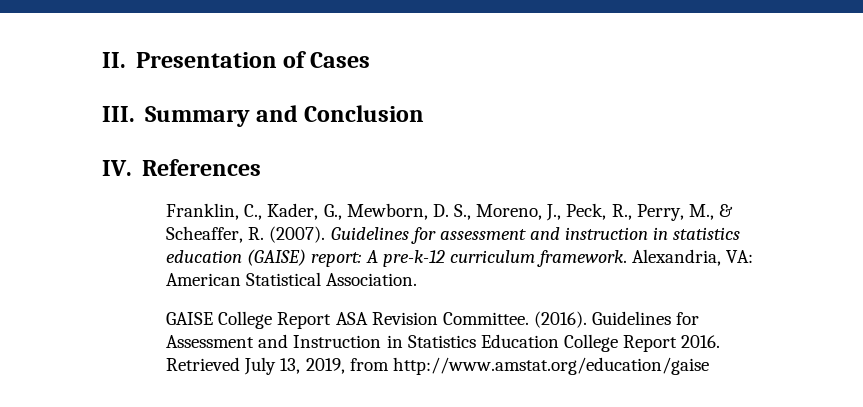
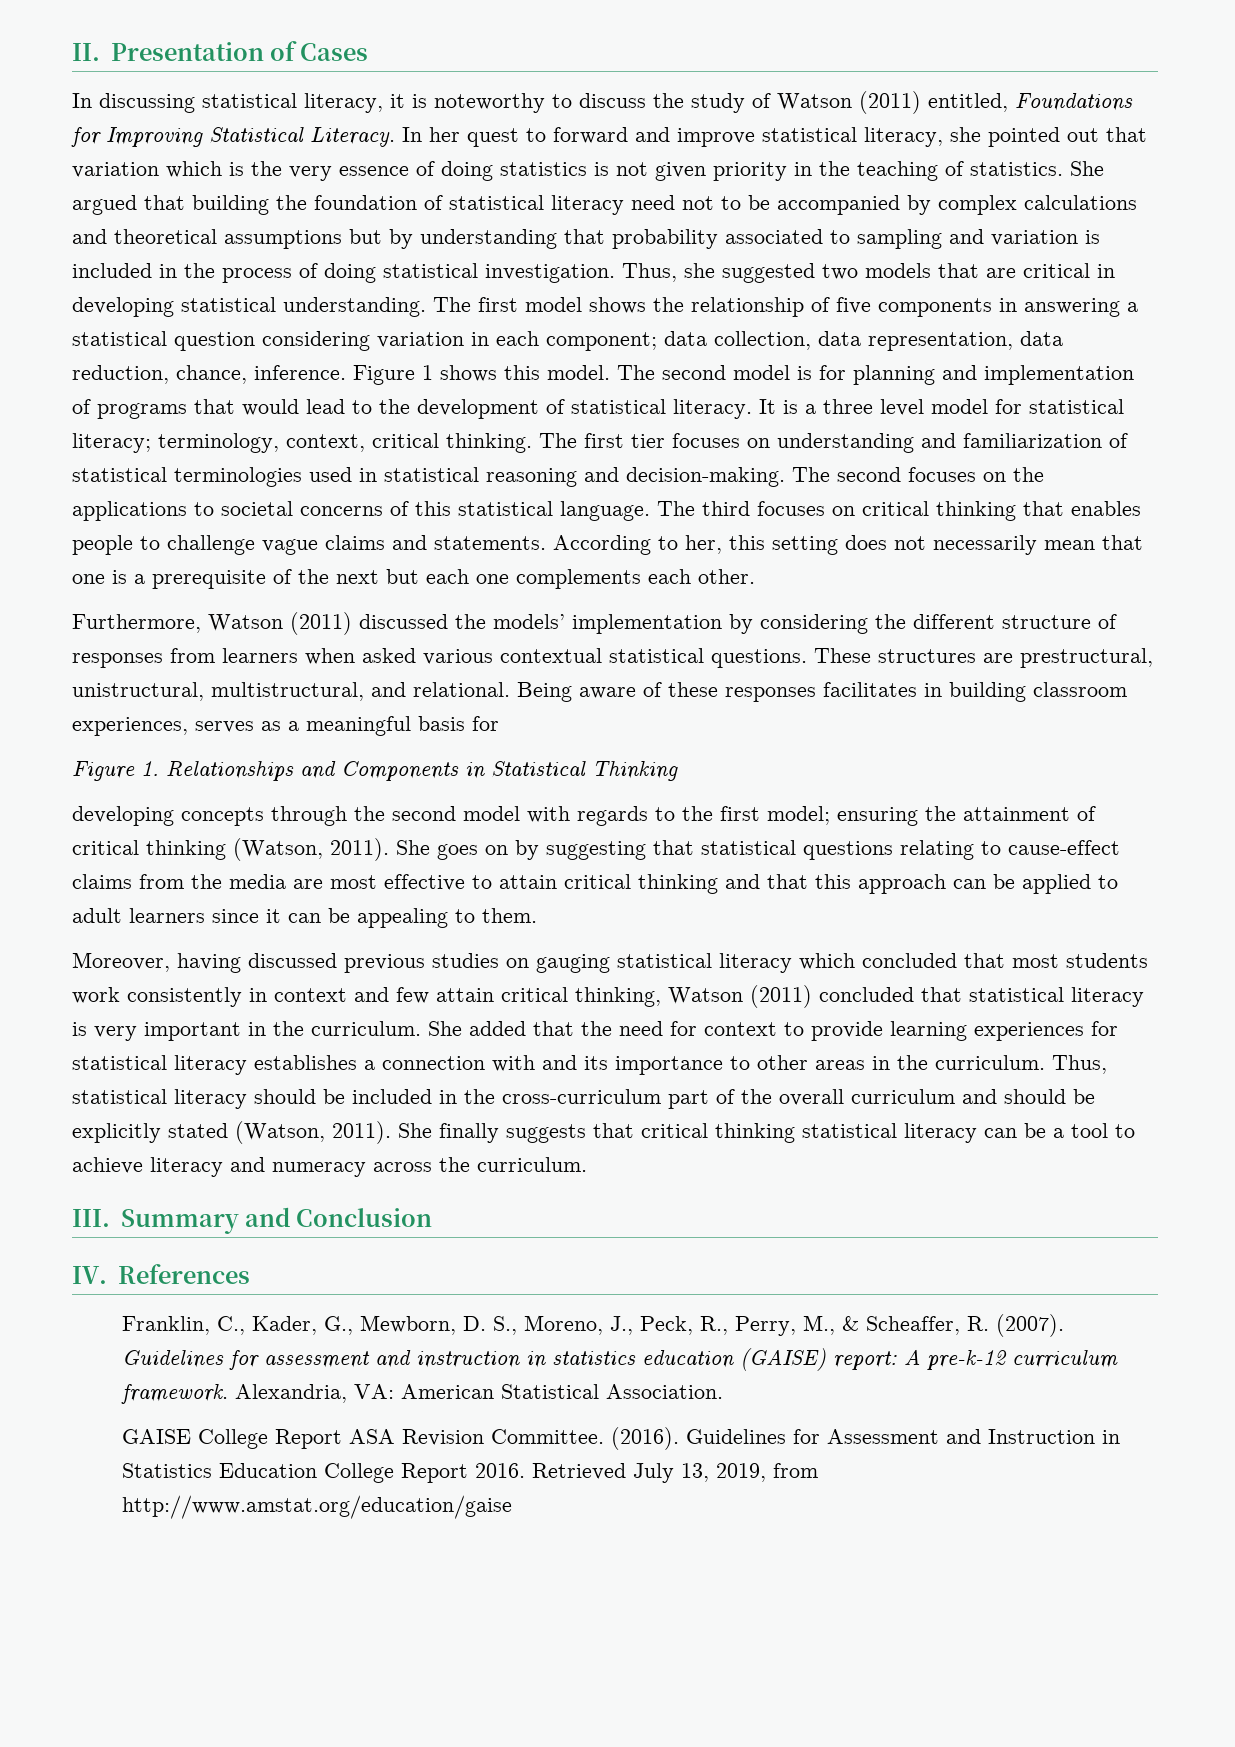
+ In discussing statistical literacy, it is noteworthy to discuss the study of Watson (2011) entitled, Foundations for Improving Statistical Literacy. In her quest to forward and improve statistical literacy, she pointed out that variation which is the very essence of doing statistics is not given priority in the teaching of statistics. She argued that building the foundation of statistical literacy need not to be accompanied by complex calculations and theoretical assumptions but by understanding that probability associated to sampling and variation is included in the process of doing statistical investigation. Thus, she suggested two models that are critical in developing statistical understanding. The first model shows the relationship of five components in answering a statistical question considering variation in each component; data collection, data representation, data reduction, chance, inference. Figure 1 shows this model. The second model is for planning and implementation of programs that would lead to the development of statistical literacy. It is a three level model for statistical literacy; terminology, context, critical thinking. The first tier focuses on understanding and familiarization of statistical terminologies used in statistical reasoning and decision-making. The second focuses on the applications to societal concerns of this statistical language. The third focuses on critical thinking that enables people to challenge vague claims and statements. According to her, this setting does not necessarily mean that one is a prerequisite of the next but each one complements each other.
+ Furthermore, Watson (2011) discussed the models’ implementation by considering the different structure of responses from learners when asked various contextual statistical questions. These structures are prestructural, unistructural, multistructural, and relational. Being aware of these responses facilitates in building classroom experiences, serves as a meaningful basis for
+ Figure 1. Relationships and Components in Statistical Thinking
+ developing concepts through the second model with regards to the first model; ensuring the attainment of critical thinking (Watson, 2011). She goes on by suggesting that statistical questions relating to cause-effect claims from the media are most effective to attain critical thinking and that this approach can be applied to adult learners since it can be appealing to them.
+ Moreover, having discussed previous studies on gauging statistical literacy which concluded that most students work consistently in context and few attain critical thinking, Watson (2011) concluded that statistical literacy is very important in the curriculum. She added that the need for context to provide learning experiences for statistical literacy establishes a connection with and its importance to other areas in the curriculum. Thus, statistical literacy should be included in the cross-curriculum part of the overall curriculum and should be explicitly stated (Watson, 2011). She finally suggests that critical thinking statistical literacy can be a tool to achieve literacy and numeracy across the curriculum.

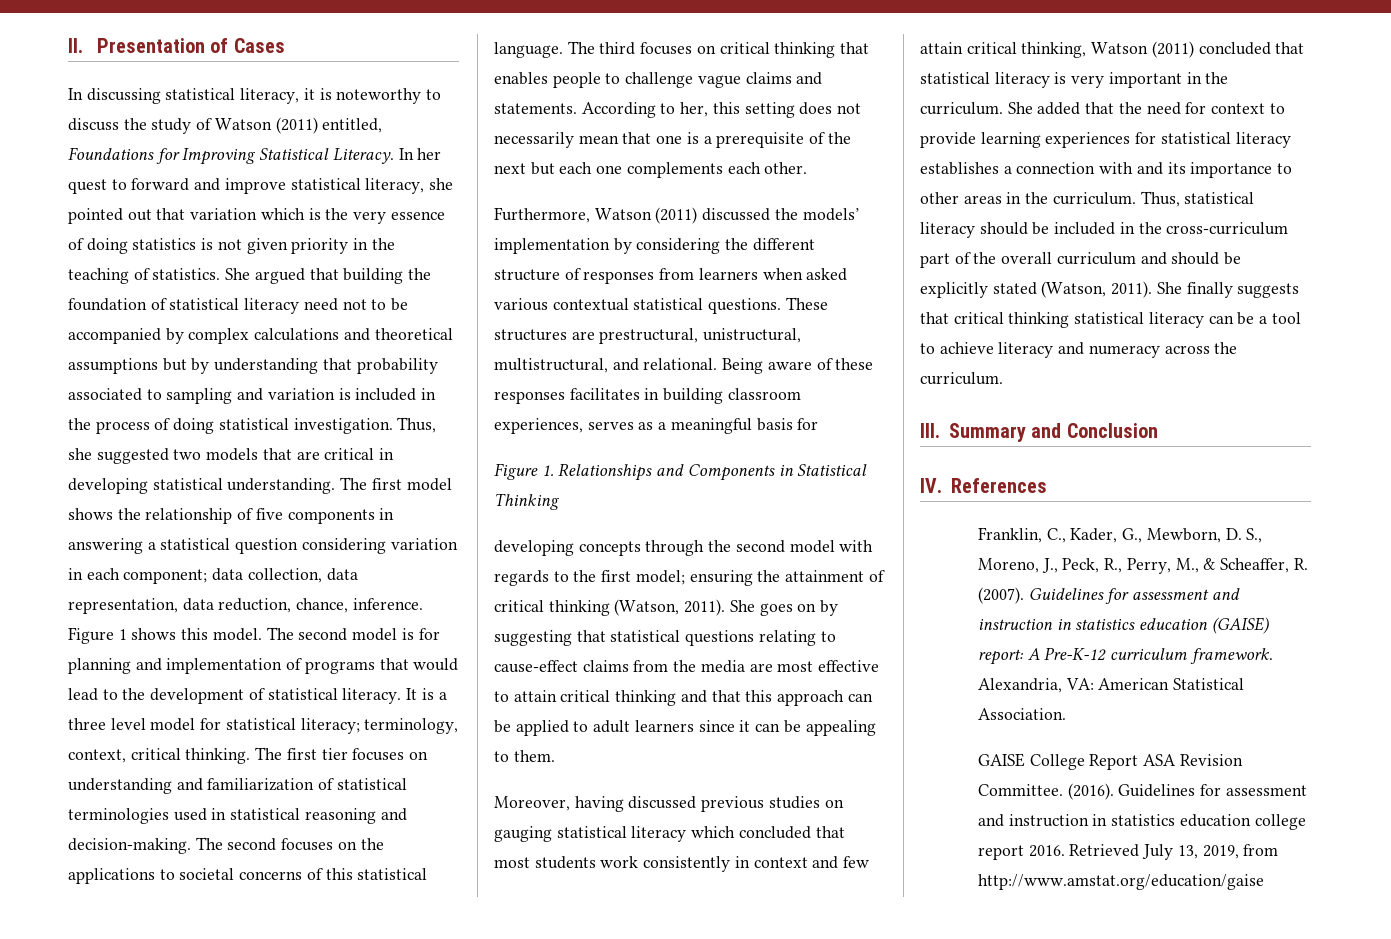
- Guidelines for assessment and instruction in statistics education (GAISE) report: A pre-k-12 curriculum framework.
+ Guidelines for assessment and instruction in statistics education (GAISE) report: A Pre-K-12 curriculum framework.
- Guidelines for Assessment and Instruction in Statistics Education College Report 2016.
+ Guidelines for assessment and instruction in statistics education college report 2016.

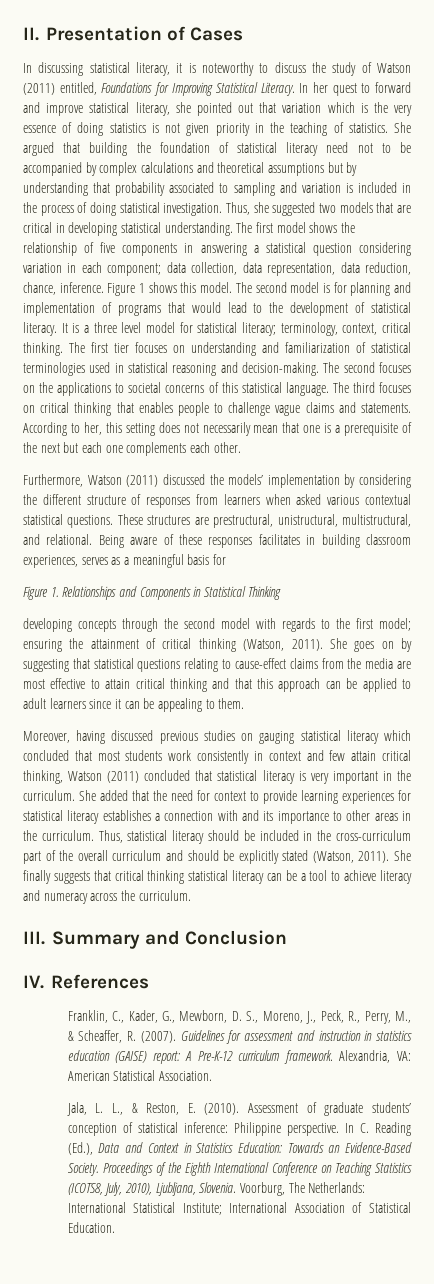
- GAISE College Report ASA Revision Committee. (2016). Guidelines for assessment and instruction in statistics education college report 2016. Retrieved July 13, 2019, from http://www.amstat.org/education/gaise
+ Jala, L. L., & Reston, E. (2010). Assessment of graduate students’ conception of statistical inference: Philippine perspective. In C. Reading (Ed.), Data and Context in Statistics Education: Towards an Evidence-Based Society. Proceedings of the Eighth International Conference on Teaching Statistics (ICOTS8, July, 2010), Ljubljana, Slovenia. Voorburg, The Netherlands: International Statistical Institute; International Association of Statistical Education.

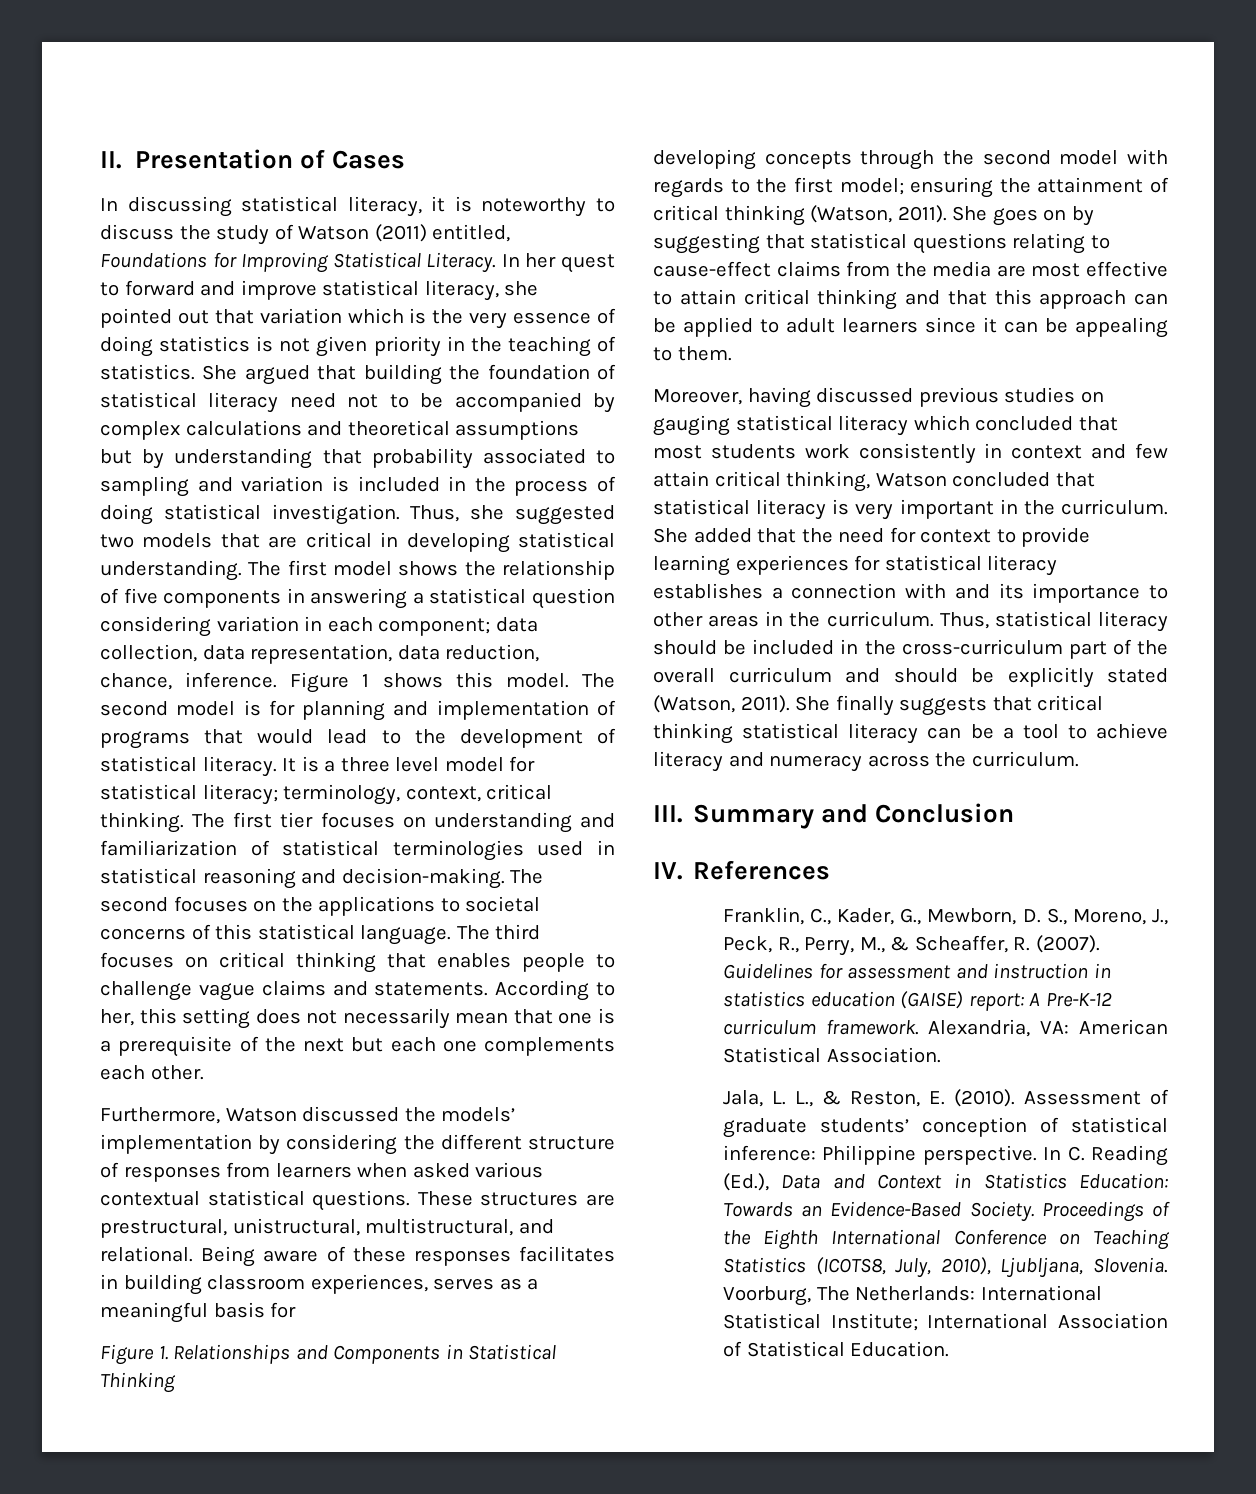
- Furthermore, Watson (2011) discussed the models’ implementation by considering the different structure of responses from learners when asked various contextual statistical questions.
+ Furthermore, Watson discussed the models’ implementation by considering the different structure of responses from learners when asked various contextual statistical questions.
- Moreover, having discussed previous studies on gauging statistical literacy which concluded that most students work consistently in context and few attain critical thinking, Watson (2011) concluded that statistical literacy is very important in the curriculum.
+ Moreover, having discussed previous studies on gauging statistical literacy which concluded that most students work consistently in context and few attain critical thinking, Watson concluded that statistical literacy is very important in the curriculum.

